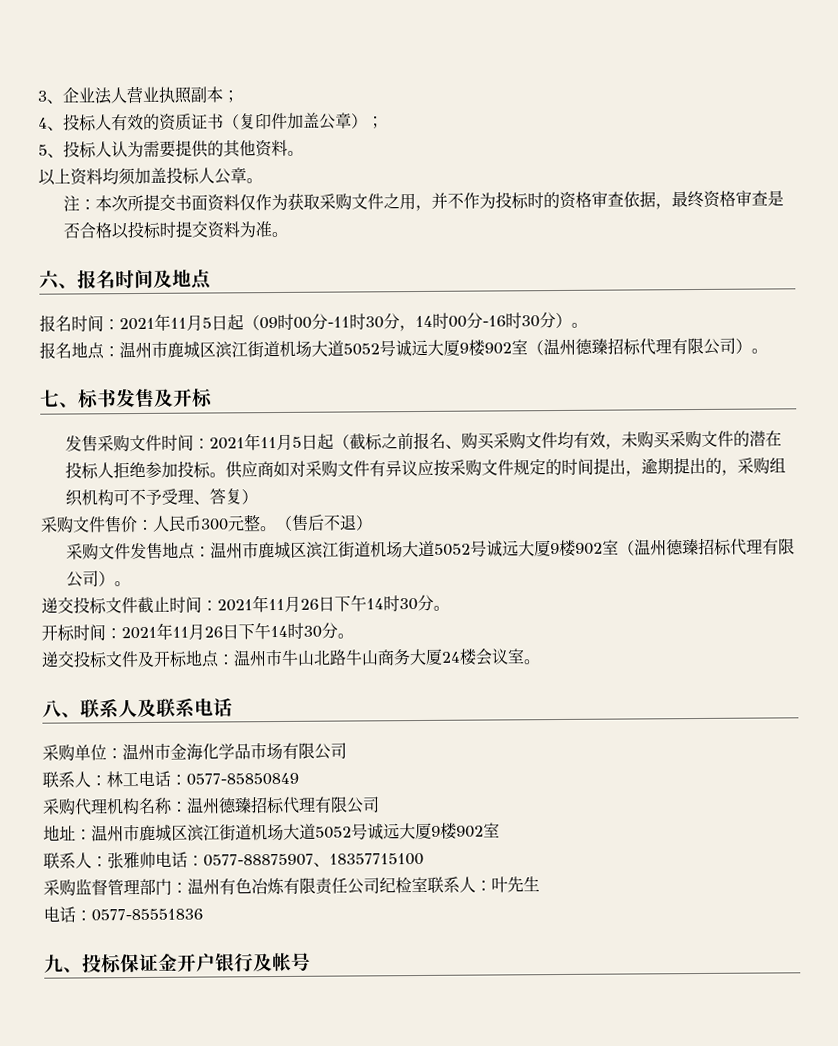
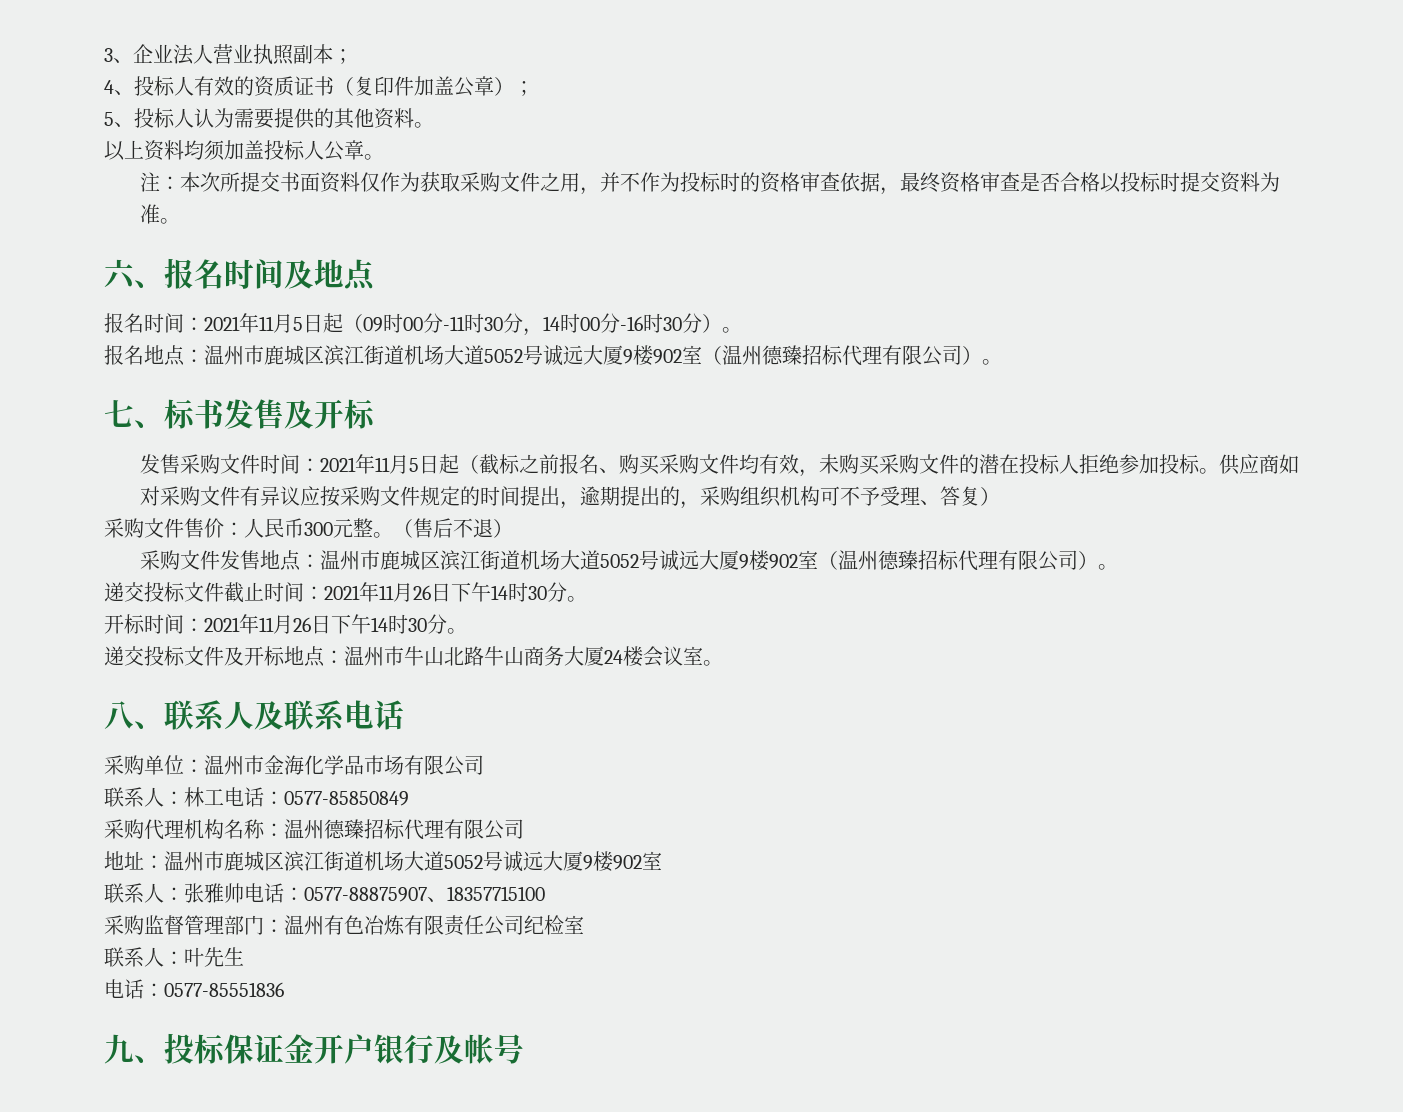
- 采购监督管理部门：温州有色冶炼有限责任公司纪检室联系人：叶先生
+ 采购监督管理部门：温州有色冶炼有限责任公司纪检室
+ 联系人：叶先生

